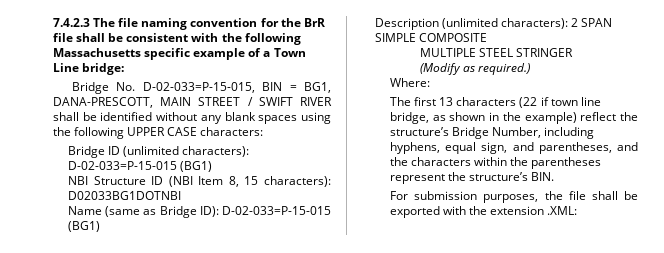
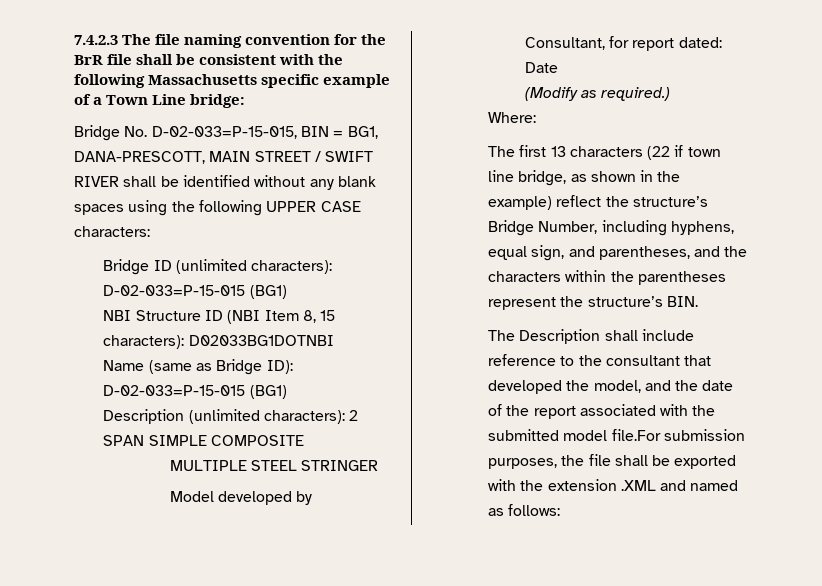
+ Model developed by Consultant, for report dated: Date
- For submission purposes, the file shall be exported with the extension .XML:
+ The Description shall include reference to the consultant that developed the model, and the date of the report associated with the submitted model file.For submission purposes, the file shall be exported with the extension .XML and named as follows:

